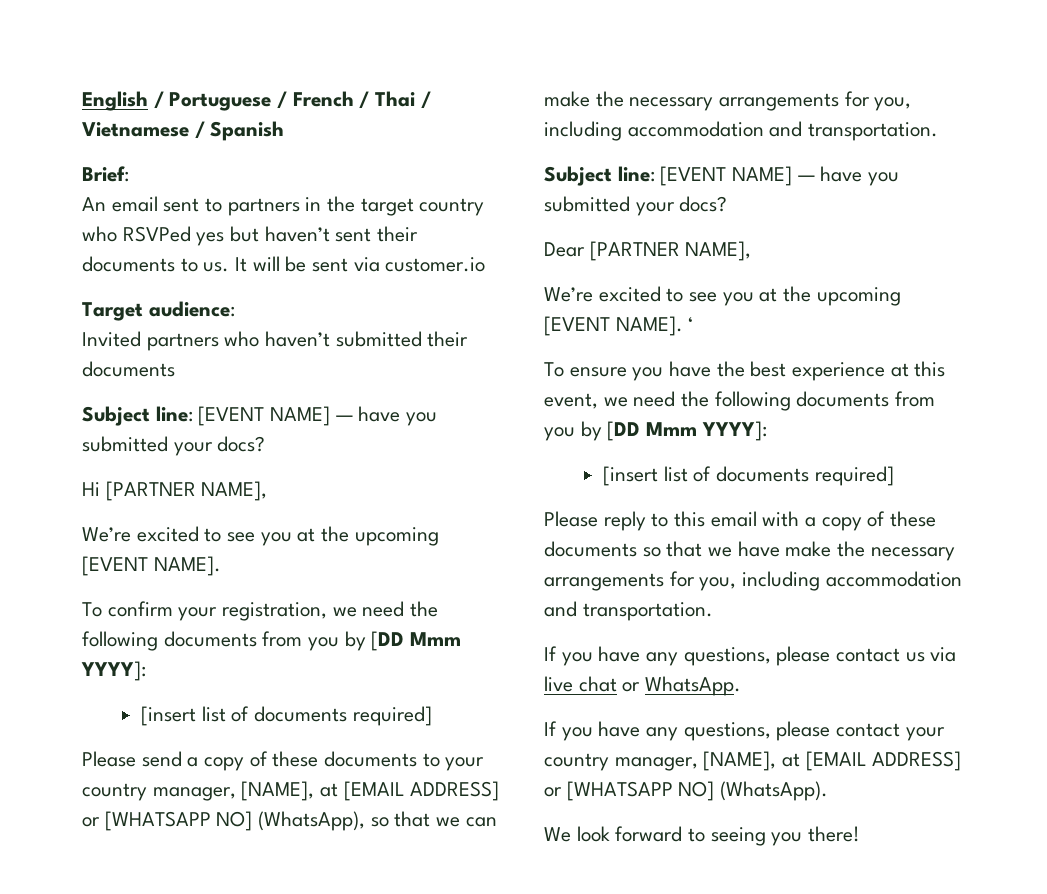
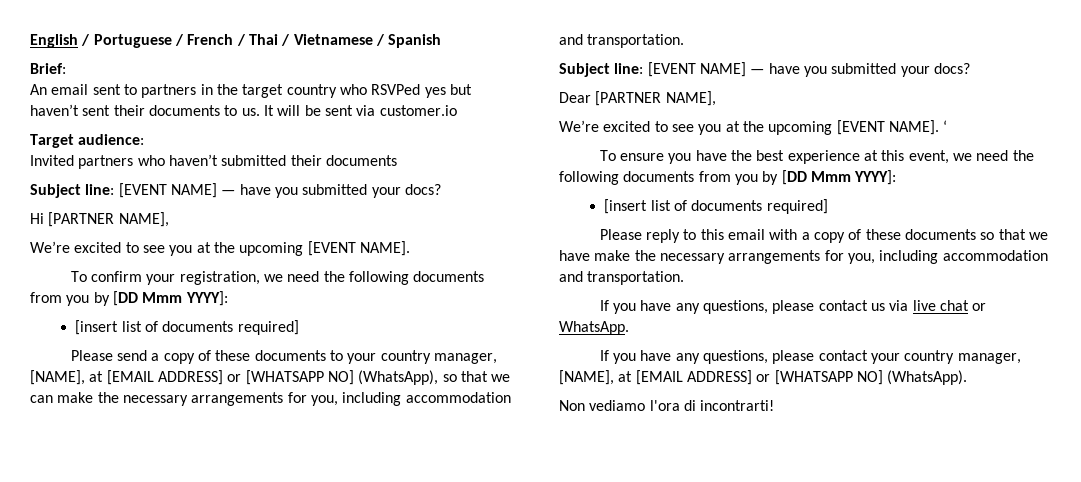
- We look forward to seeing you there!
+ Non vediamo l'ora di incontrarti!

